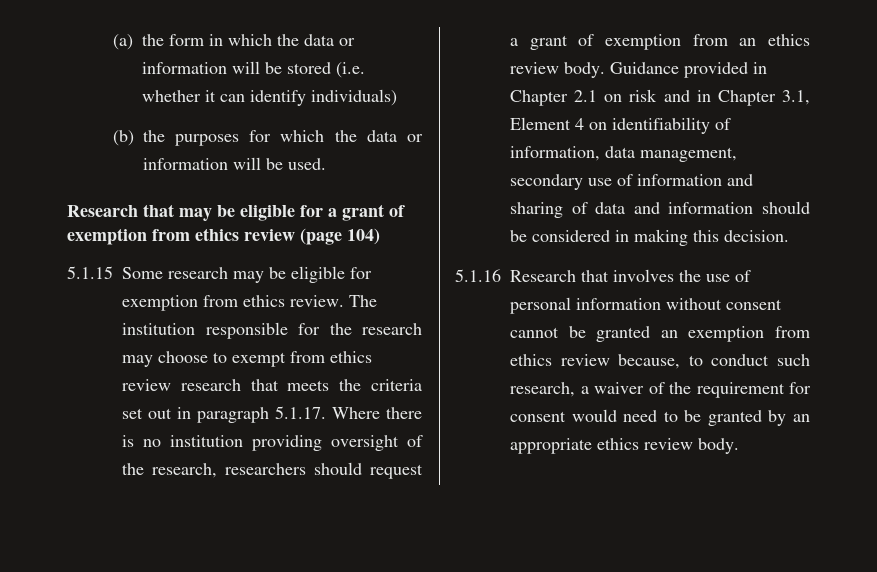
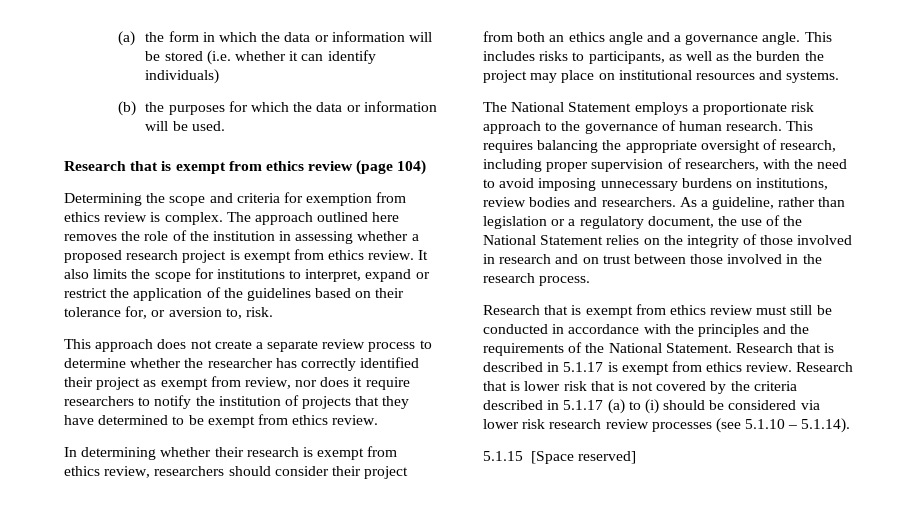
- Research that may be eligible for a grant of exemption from ethics review (page 104)
+ Research that is exempt from ethics review (page 104)
- 5.1.15 Some research may be eligible for exemption from ethics review. The institution responsible for the research may choose to exempt from ethics review research that meets the criteria set out in paragraph 5.1.17. Where there is no institution providing oversight of the research, researchers should request a grant of exemption from an ethics review body. Guidance provided in Chapter 2.1 on risk and in Chapter 3.1, Element 4 on identifiability of information, data management, secondary use of information and sharing of data and information should be considered in making this decision.
- 5.1.16 Research that involves the use of personal information without consent cannot be granted an exemption from ethics review because, to conduct such research, a waiver of the requirement for consent would need to be granted by an appropriate ethics review body.
+ Determining the scope and criteria for exemption from ethics review is complex. The approach outlined here removes the role of the institution in assessing whether a proposed research project is exempt from ethics review. It also limits the scope for institutions to interpret, expand or restrict the application of the guidelines based on their tolerance for, or aversion to, risk.
+ This approach does not create a separate review process to determine whether the researcher has correctly identified their project as exempt from review, nor does it require researchers to notify the institution of projects that they have determined to be exempt from ethics review.
+ In determining whether their research is exempt from ethics review, researchers should consider their project from both an ethics angle and a governance angle. This includes risks to participants, as well as the burden the project may place on institutional resources and systems.
+ The National Statement employs a proportionate risk approach to the governance of human research. This requires balancing the appropriate oversight of research, including proper supervision of researchers, with the need to avoid imposing unnecessary burdens on institutions, review bodies and researchers. As a guideline, rather than legislation or a regulatory document, the use of the National Statement relies on the integrity of those involved in research and on trust between those involved in the research process.
+ Research that is exempt from ethics review must still be conducted in accordance with the principles and the requirements of the National Statement. Research that is described in 5.1.17 is exempt from ethics review. Research that is lower risk that is not covered by the criteria described in 5.1.17 (a) to (i) should be considered via lower risk research review processes (see 5.1.10 – 5.1.14).
+ 5.1.15 [Space reserved]

